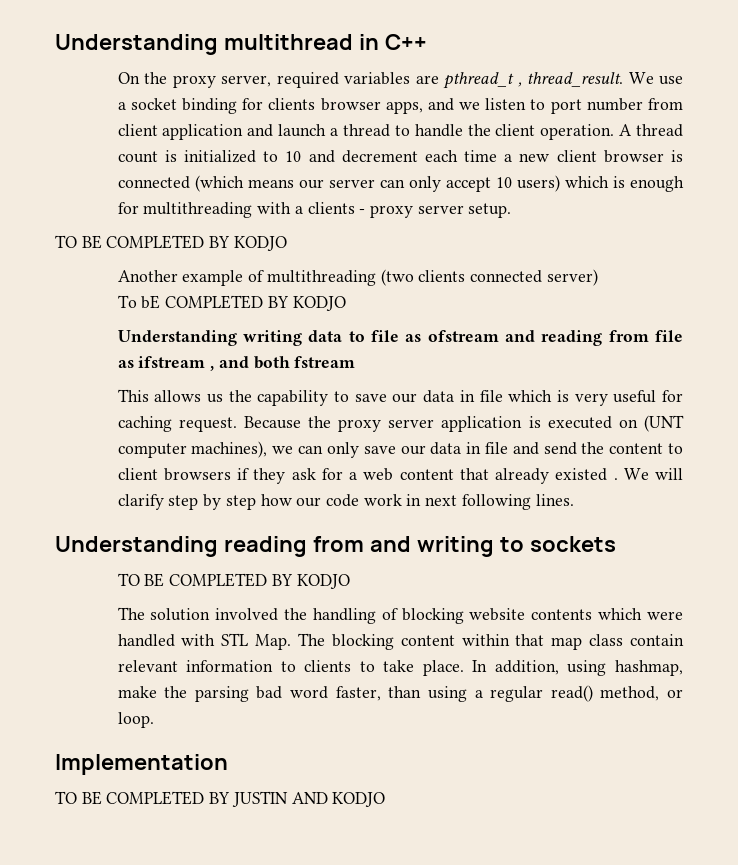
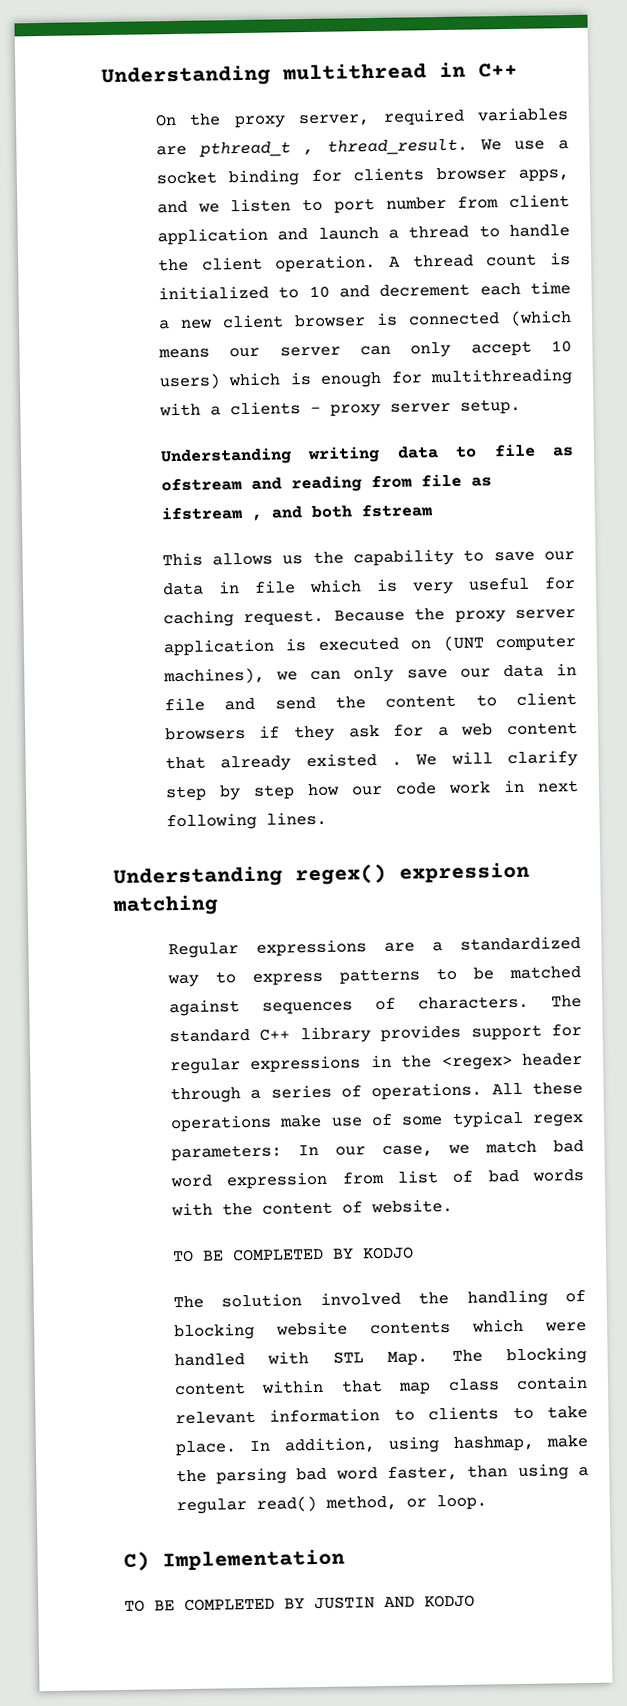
  A thread count is initialized to 10 and decrement each time a new client browser is connected (which means our server can only accept 10 users) which is enough for multithreading with a clients - proxy server setup.
- TO BE COMPLETED BY KODJO
- Another example of multithreading (two clients connected server)
- To bE COMPLETED BY KODJO
- Understanding reading from and writing to sockets
+ Understanding regex() expression matching
+ Regular expressions are a standardized way to express patterns to be matched against sequences of characters. The standard C++ library provides support for regular expressions in the <regex> header through a series of operations. All these operations make use of some typical regex parameters: In our case, we match bad word expression from list of bad words with the content of website.
- Implementation
+ C) Implementation

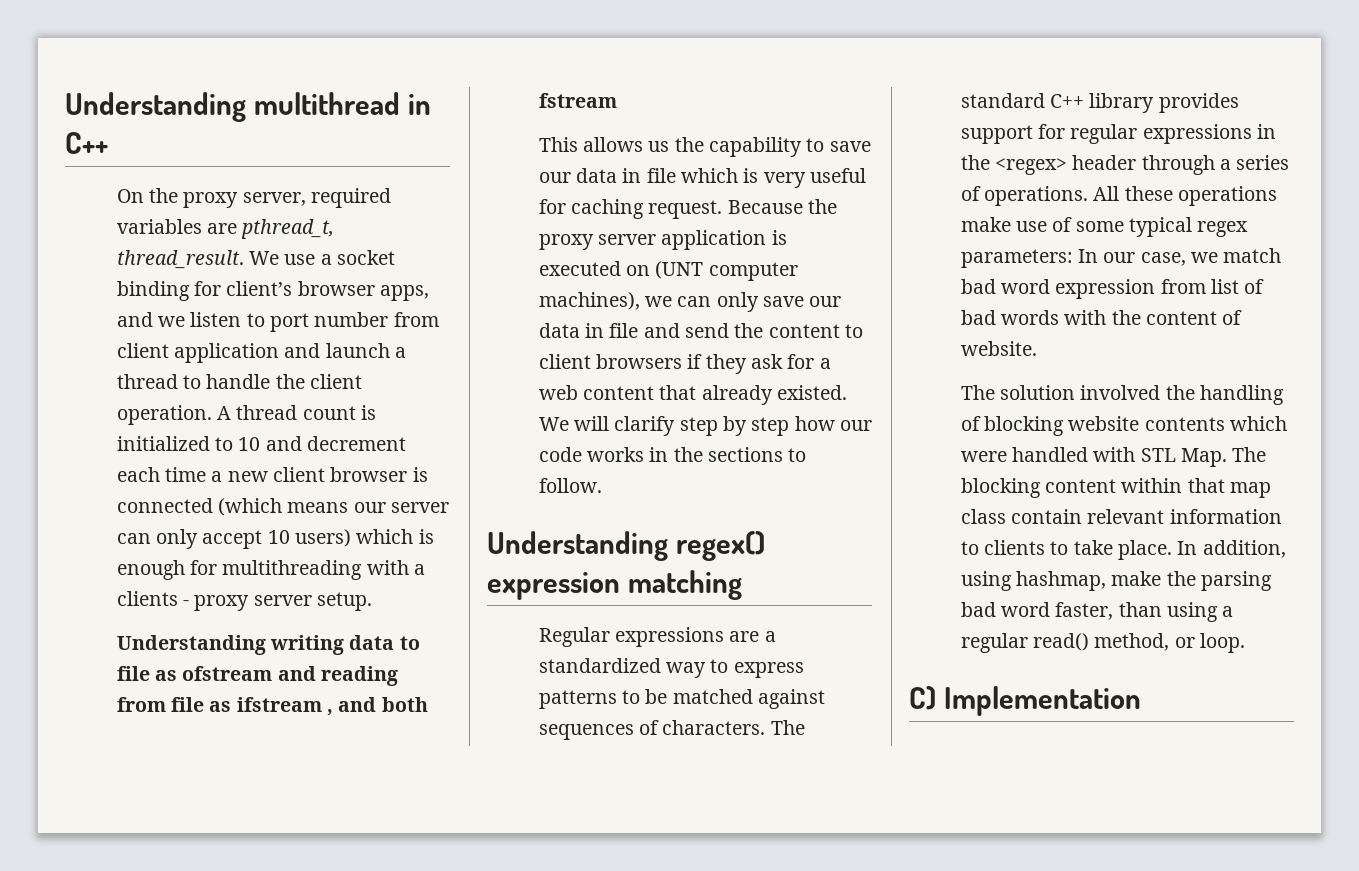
- On the proxy server, required variables are pthread_t , thread_result.
+ On the proxy server, required variables are pthread_t, thread_result.
- We use a socket binding for clients browser apps, and we listen to port number from client application and launch a thread to handle the client operation.
+ We use a socket binding for client’s browser apps, and we listen to port number from client application and launch a thread to handle the client operation.
- Because the proxy server application is executed on (UNT computer machines), we can only save our data in file and send the content to client browsers if they ask for a web content that already existed .
+ Because the proxy server application is executed on (UNT computer machines), we can only save our data in file and send the content to client browsers if they ask for a web content that already existed.
- We will clarify step by step how our code work in next following lines.
+ We will clarify step by step how our code works in the sections to follow.
- TO BE COMPLETED BY KODJO
- TO BE COMPLETED BY JUSTIN AND KODJO

